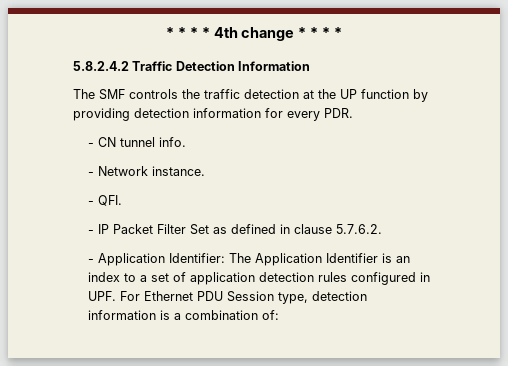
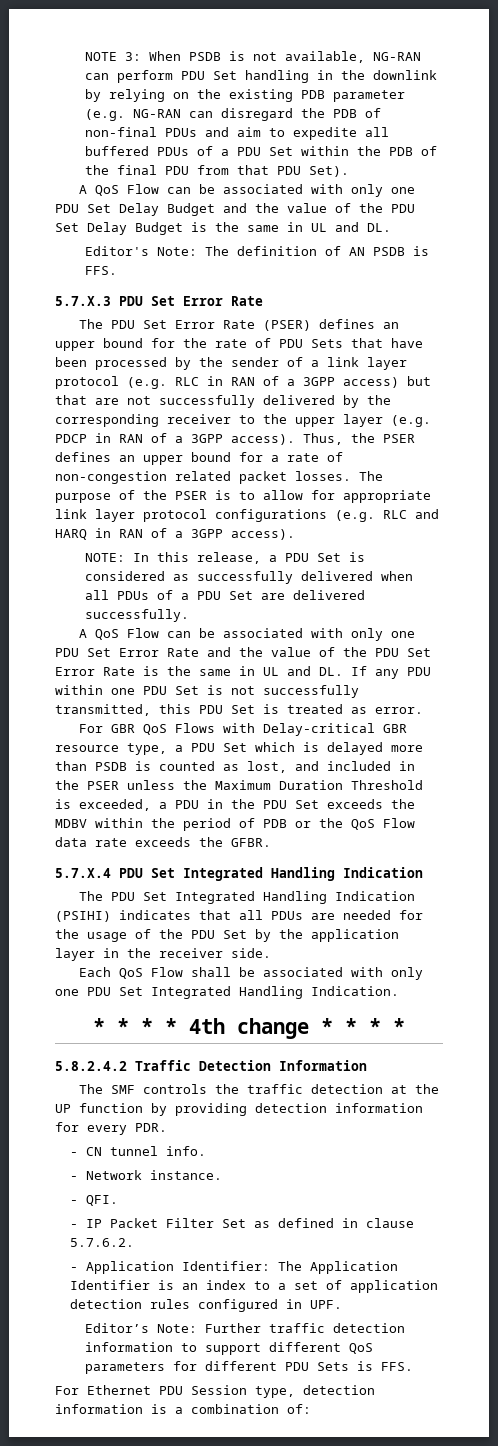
+ NOTE 3: When PSDB is not available, NG-RAN can perform PDU Set handling in the downlink by relying on the existing PDB parameter (e.g. NG-RAN can disregard the PDB of non-final PDUs and aim to expedite all buffered PDUs of a PDU Set within the PDB of the final PDU from that PDU Set).
+ A QoS Flow can be associated with only one PDU Set Delay Budget and the value of the PDU Set Delay Budget is the same in UL and DL.
+ Editor's Note: The definition of AN PSDB is FFS.
+ 5.7.X.3 PDU Set Error Rate
+ The PDU Set Error Rate (PSER) defines an upper bound for the rate of PDU Sets that have been processed by the sender of a link layer protocol (e.g. RLC in RAN of a 3GPP access) but that are not successfully delivered by the corresponding receiver to the upper layer (e.g. PDCP in RAN of a 3GPP access). Thus, the PSER defines an upper bound for a rate of non-congestion related packet losses. The purpose of the PSER is to allow for appropriate link layer protocol configurations (e.g. RLC and HARQ in RAN of a 3GPP access).
+ NOTE: In this release, a PDU Set is considered as successfully delivered when all PDUs of a PDU Set are delivered successfully.
+ A QoS Flow can be associated with only one PDU Set Error Rate and the value of the PDU Set Error Rate is the same in UL and DL. If any PDU within one PDU Set is not successfully transmitted, this PDU Set is treated as error.
+ For GBR QoS Flows with Delay-critical GBR resource type, a PDU Set which is delayed more than PSDB is counted as lost, and included in the PSER unless the Maximum Duration Threshold is exceeded, a PDU in the PDU Set exceeds the MDBV within the period of PDB or the QoS Flow data rate exceeds the GFBR.
+ 5.7.X.4 PDU Set Integrated Handling Indication
+ The PDU Set Integrated Handling Indication (PSIHI) indicates that all PDUs are needed for the usage of the PDU Set by the application layer in the receiver side.
+ Each QoS Flow shall be associated with only one PDU Set Integrated Handling Indication.
- - Application Identifier: The Application Identifier is an index to a set of application detection rules configured in UPF. For Ethernet PDU Session type, detection information is a combination of:
+ - Application Identifier: The Application Identifier is an index to a set of application detection rules configured in UPF.
+ Editor’s Note: Further traffic detection information to support different QoS parameters for different PDU Sets is FFS.
+ For Ethernet PDU Session type, detection information is a combination of:

